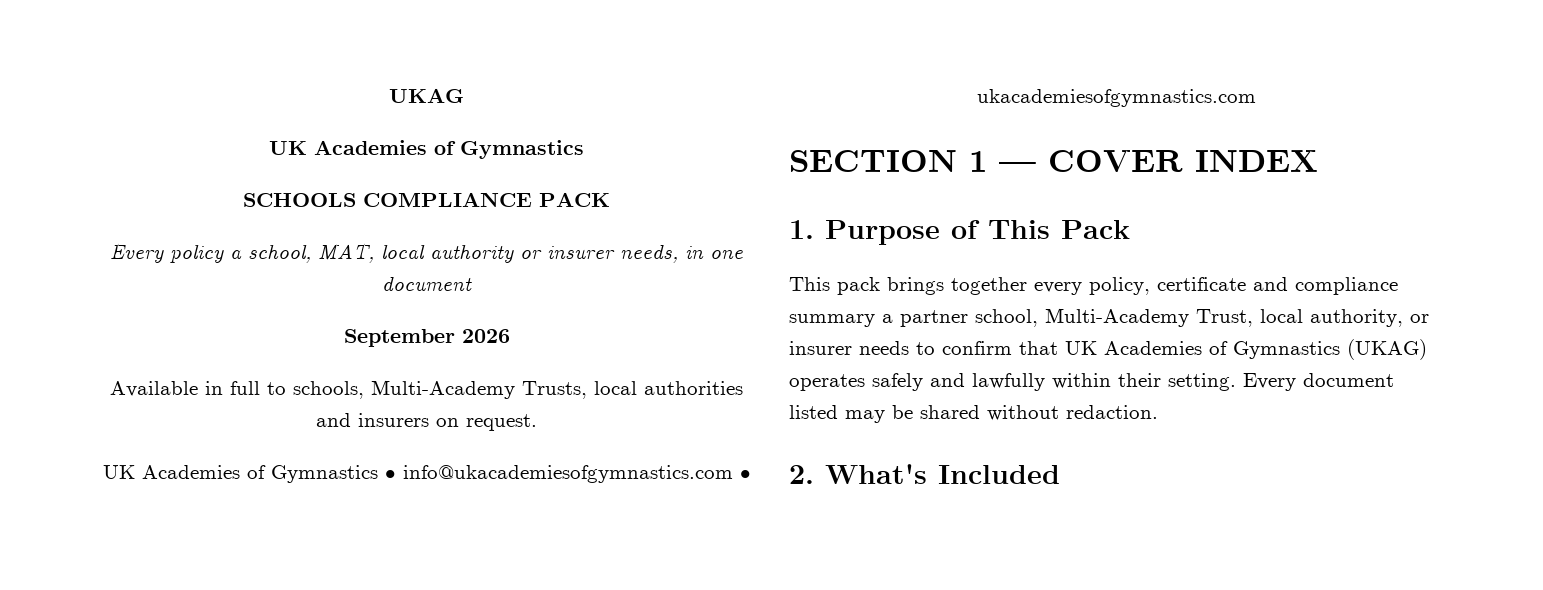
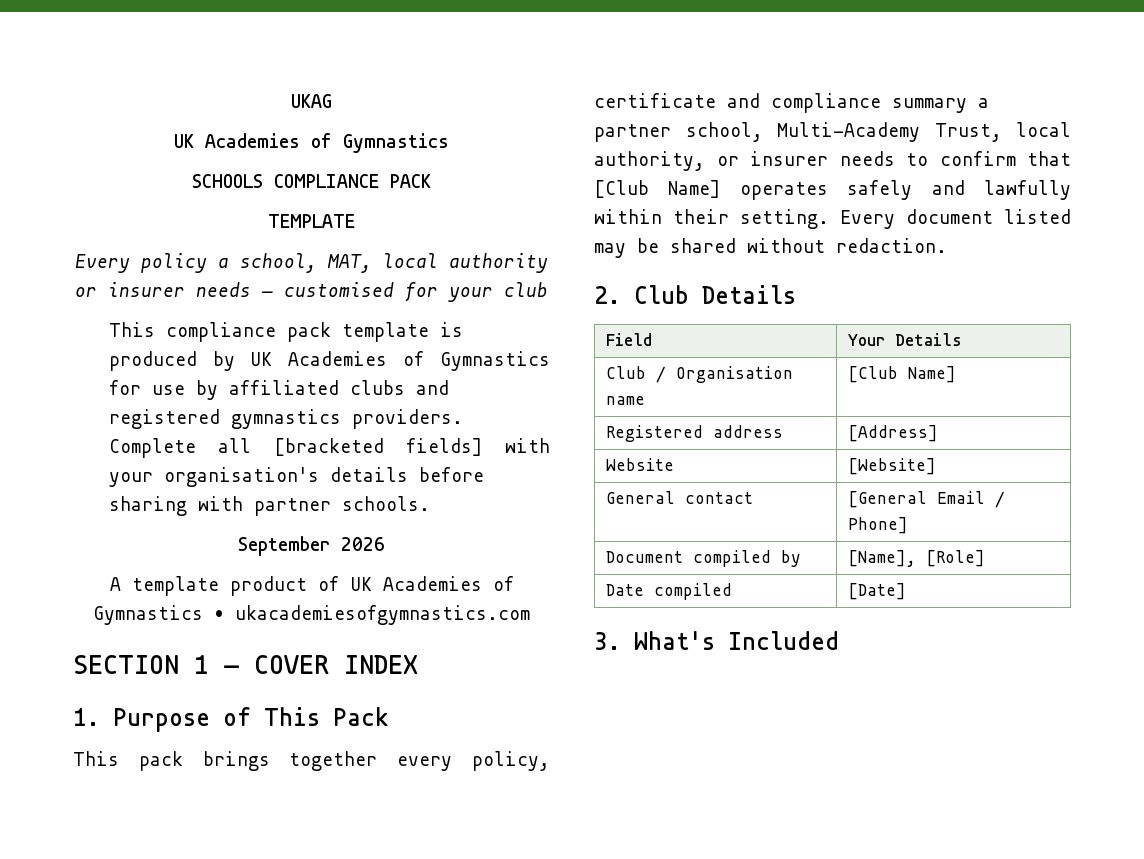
+ TEMPLATE
- Every policy a school, MAT, local authority or insurer needs, in one document
+ Every policy a school, MAT, local authority or insurer needs — customised for your club
+ This compliance pack template is produced by UK Academies of Gymnastics for use by affiliated clubs and registered gymnastics providers. Complete all [bracketed fields] with your organisation's details before sharing with partner schools.
  September 2026
- Available in full to schools, Multi-Academy Trusts, local authorities and insurers on request.
- UK Academies of Gymnastics • info@ukacademiesofgymnastics.com • ukacademiesofgymnastics.com
+ A template product of UK Academies of Gymnastics • ukacademiesofgymnastics.com
- This pack brings together every policy, certificate and compliance summary a partner school, Multi-Academy Trust, local authority, or insurer needs to confirm that UK Academies of Gymnastics (UKAG) operates safely and lawfully within their setting.
+ This pack brings together every policy, certificate and compliance summary a partner school, Multi-Academy Trust, local authority, or insurer needs to confirm that [Club Name] operates safely and lawfully within their setting.
- 2. What's Included
+ 2. Club Details
+ Field | Your Details
+ Club / Organisation name | [Club Name]
+ Registered address | [Address]
+ Website | [Website]
+ General contact | [General Email / Phone]
+ Document compiled by | [Name], [Role]
+ Date compiled | [Date]
+ 3. What's Included

